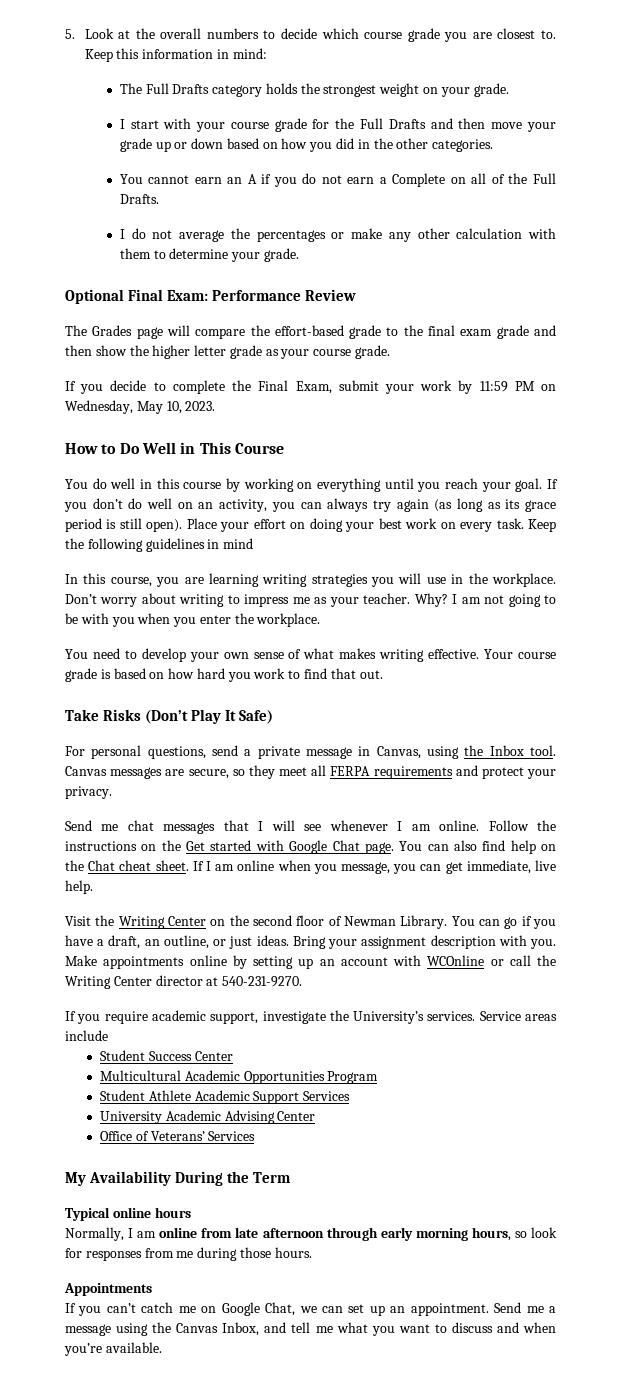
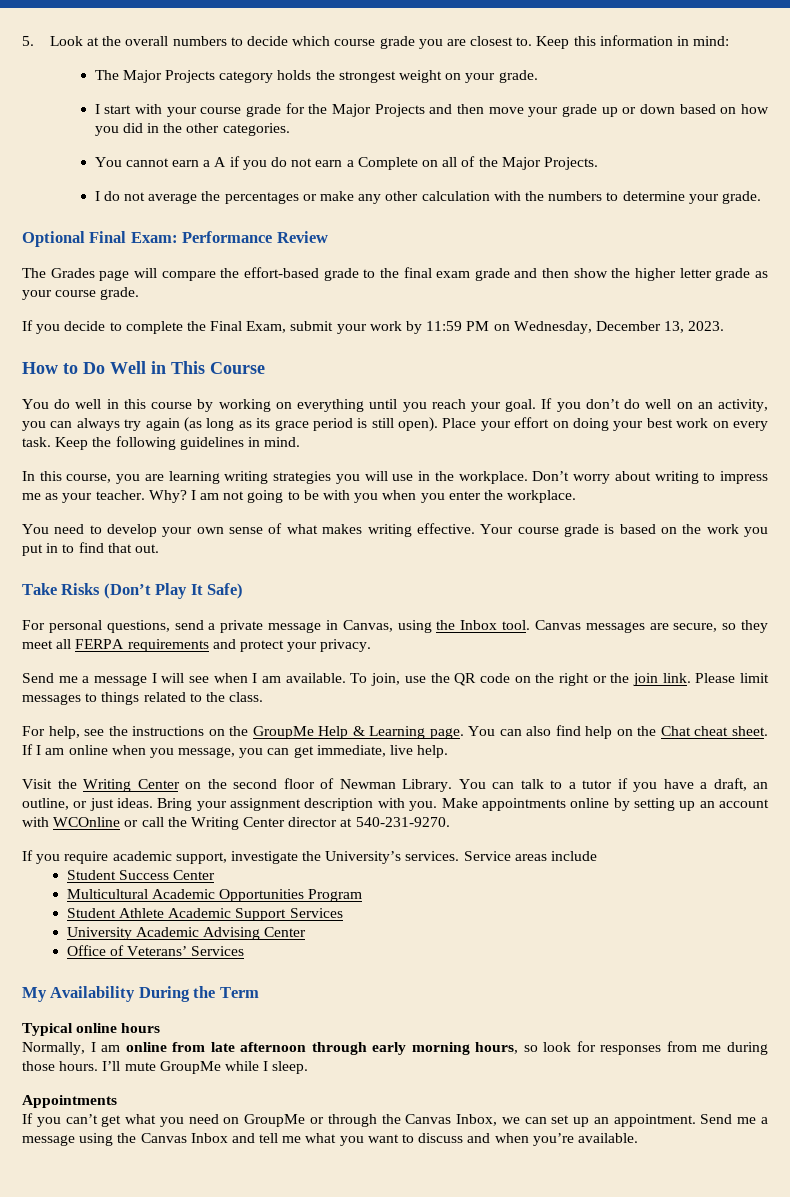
- The Full Drafts category holds the strongest weight on your grade.
+ The Major Projects category holds the strongest weight on your grade.
- I start with your course grade for the Full Drafts and then move your grade up or down based on how you did in the other categories.
+ I start with your course grade for the Major Projects and then move your grade up or down based on how you did in the other categories.
- You cannot earn an A if you do not earn a Complete on all of the Full Drafts.
+ You cannot earn a A if you do not earn a Complete on all of the Major Projects.
- I do not average the percentages or make any other calculation with them to determine your grade.
+ I do not average the percentages or make any other calculation with the numbers to determine your grade.
- If you decide to complete the Final Exam, submit your work by 11:59 PM on Wednesday, May 10, 2023.
+ If you decide to complete the Final Exam, submit your work by 11:59 PM on Wednesday, December 13, 2023.
- Keep the following guidelines in mind
+ Keep the following guidelines in mind.
- Your course grade is based on how hard you work to find that out.
+ Your course grade is based on the work you put in to find that out.
- Send me chat messages that I will see whenever I am online. Follow the instructions on the Get started with Google Chat page.
+ Send me a message I will see when I am available. To join, use the QR code on the right or the join link. Please limit messages to things related to the class.
+ For help, see the instructions on the GroupMe Help & Learning page.
- You can go if you have a draft, an outline, or just ideas.
+ You can talk to a tutor if you have a draft, an outline, or just ideas.
- Normally, I am online from late afternoon through early morning hours, so look for responses from me during those hours.
+ Normally, I am online from late afternoon through early morning hours, so look for responses from me during those hours. I’ll mute GroupMe while I sleep.
  Appointments
- If you can’t catch me on Google Chat, we can set up an appointment.
+ If you can’t get what you need on GroupMe or through the Canvas Inbox, we can set up an appointment.
- Send me a message using the Canvas Inbox, and tell me what you want to discuss and when you’re available.
+ Send me a message using the Canvas Inbox and tell me what you want to discuss and when you’re available.

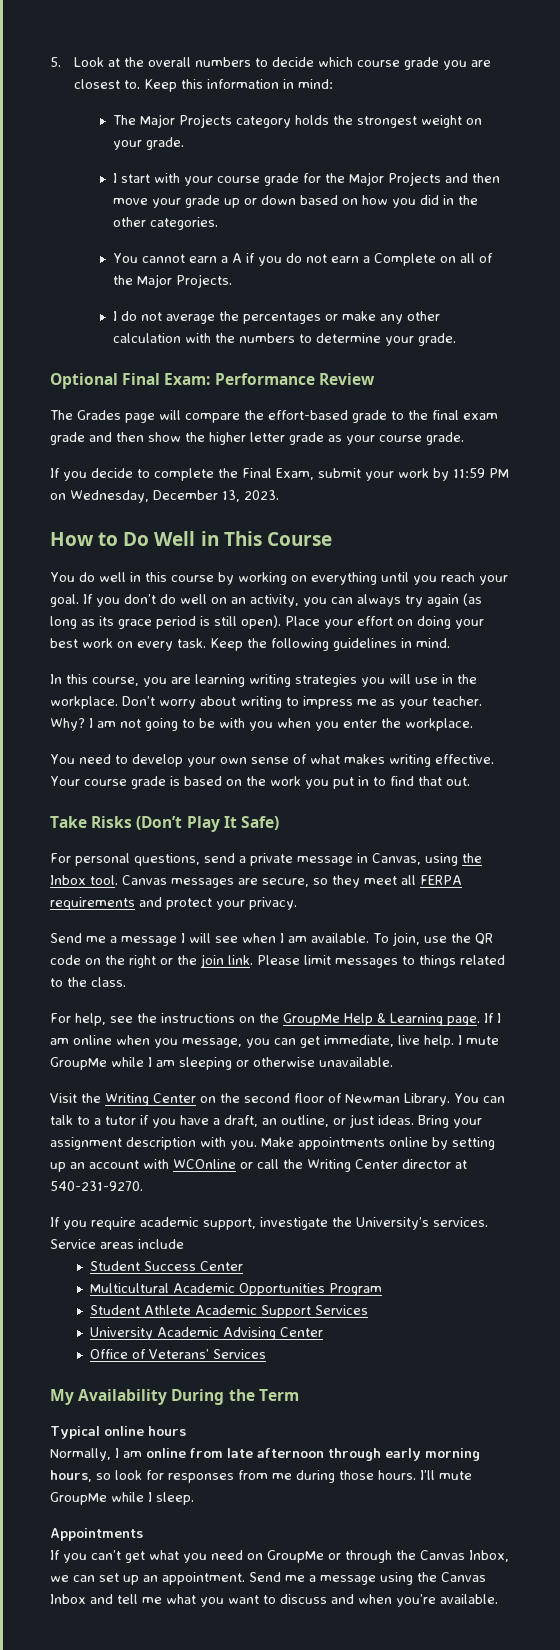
- You can also find help on the Chat cheat sheet.
+ I mute GroupMe while I am sleeping or otherwise unavailable.

